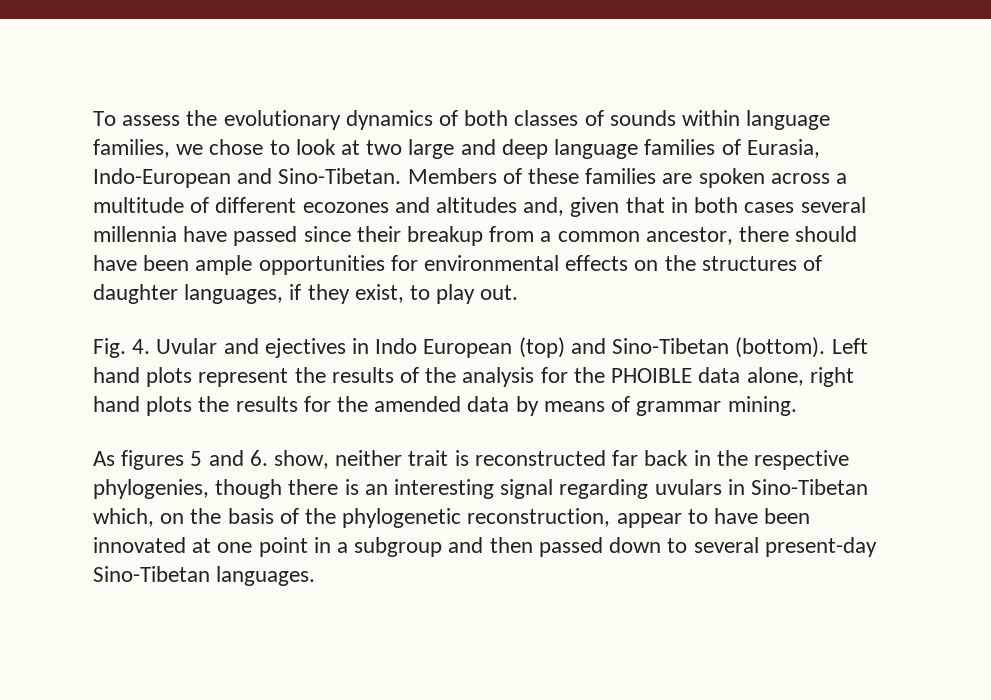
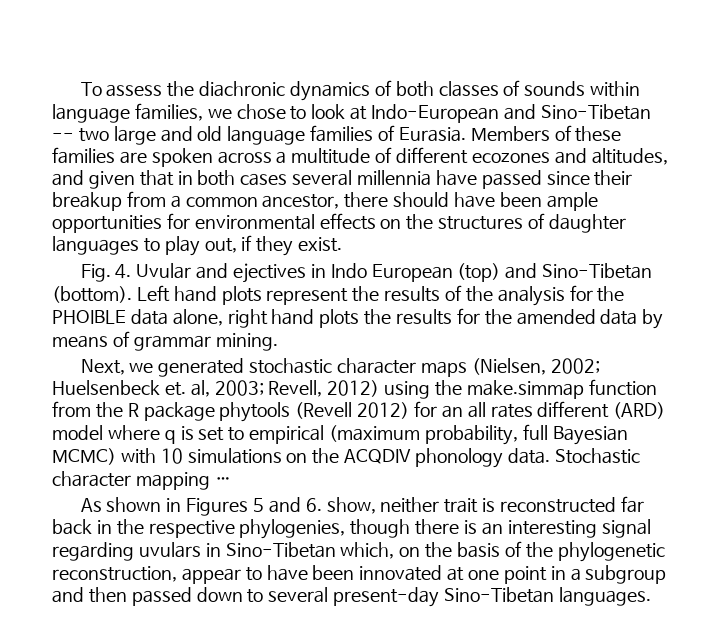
- To assess the evolutionary dynamics of both classes of sounds within language families, we chose to look at two large and deep language families of Eurasia, Indo-European and Sino-Tibetan.
+ To assess the diachronic dynamics of both classes of sounds within language families, we chose to look at Indo-European and Sino-Tibetan -- two large and old language families of Eurasia.
- Members of these families are spoken across a multitude of different ecozones and altitudes and, given that in both cases several millennia have passed since their breakup from a common ancestor, there should have been ample opportunities for environmental effects on the structures of daughter languages, if they exist, to play out.
+ Members of these families are spoken across a multitude of different ecozones and altitudes, and given that in both cases several millennia have passed since their breakup from a common ancestor, there should have been ample opportunities for environmental effects on the structures of daughter languages to play out, if they exist.
- As figures 5 and 6. show, neither trait is reconstructed far back in the respective phylogenies, though there is an interesting signal regarding uvulars in Sino-Tibetan which, on the basis of the phylogenetic reconstruction, appear to have been innovated at one point in a subgroup and then passed down to several present-day Sino-Tibetan languages.
+ Next, we generated stochastic character maps (Nielsen, 2002; Huelsenbeck et. al, 2003; Revell, 2012) using the make.simmap function from the R package phytools (Revell 2012) for an all rates different (ARD) model where q is set to empirical (maximum probability, full Bayesian MCMC) with 10 simulations on the ACQDIV phonology data. Stochastic character mapping …
+ As shown in Figures 5 and 6. show, neither trait is reconstructed far back in the respective phylogenies, though there is an interesting signal regarding uvulars in Sino-Tibetan which, on the basis of the phylogenetic reconstruction, appear to have been innovated at one point in a subgroup and then passed down to several present-day Sino-Tibetan languages.

